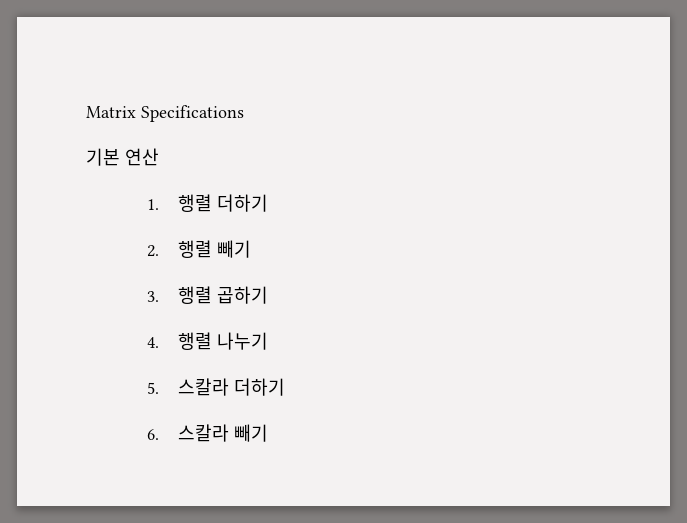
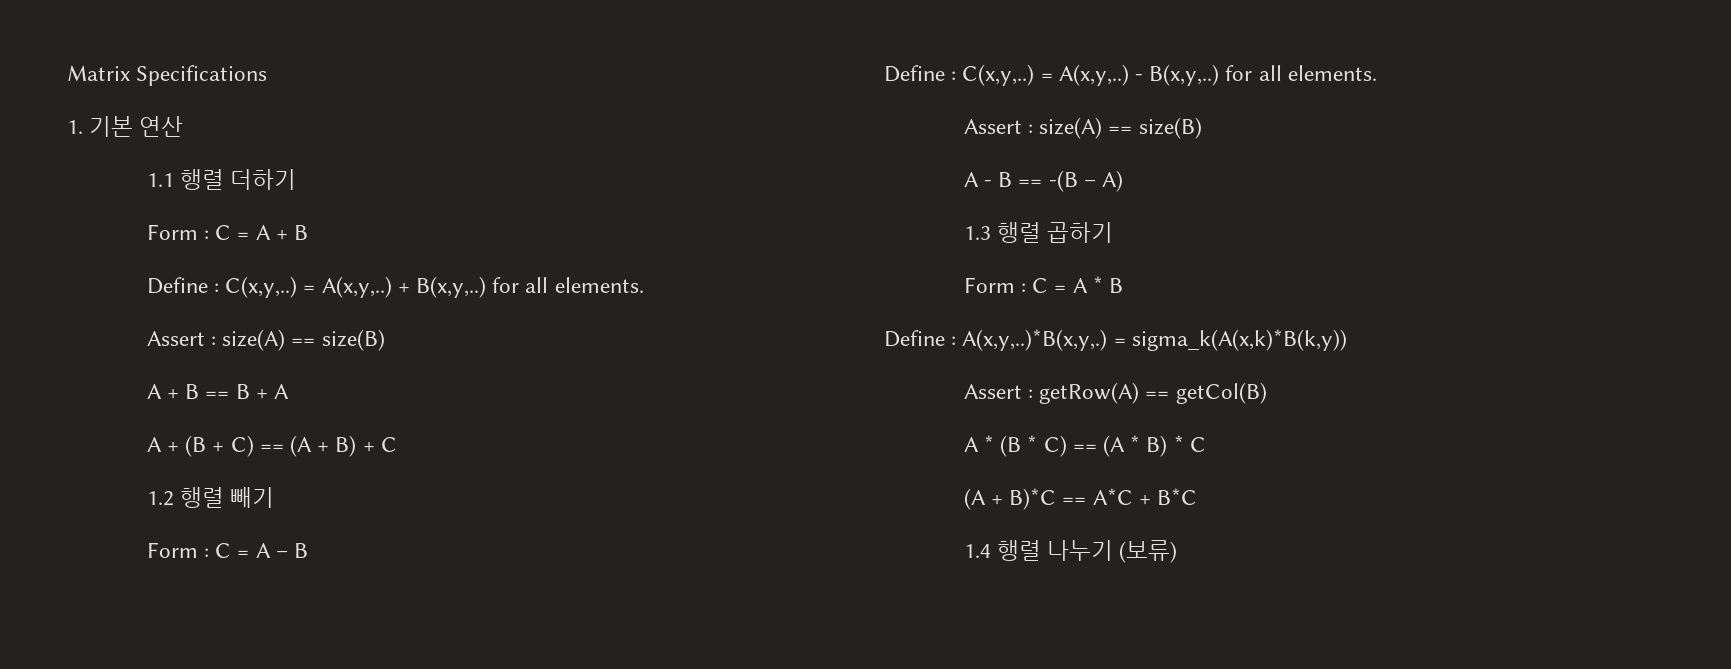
- 기본 연산
+ 1. 기본 연산
- 1. 행렬 더하기
+ 1.1 행렬 더하기
- 2. 행렬 빼기
- 3. 행렬 곱하기
- 4. 행렬 나누기
- 5. 스칼라 더하기
- 6. 스칼라 빼기
+ Form : C = A + B
+ Define : C(x,y,..) = A(x,y,..) + B(x,y,..) for all elements.
+ Assert : size(A) == size(B)
+ A + B == B + A
+ A + (B + C) == (A + B) + C
+ 1.2 행렬 빼기
+ Form : C = A – B
+ Define : C(x,y,..) = A(x,y,..) - B(x,y,..) for all elements.
+ Assert : size(A) == size(B)
+ A - B == -(B – A)
+ 1.3 행렬 곱하기
+ Form : C = A * B
+ Define : A(x,y,..)*B(x,y,.) = sigma_k(A(x,k)*B(k,y))
+ Assert : getRow(A) == getCol(B)
+ A * (B * C) == (A * B) * C
+ (A + B)*C == A*C + B*C
+ 1.4 행렬 나누기 (보류)

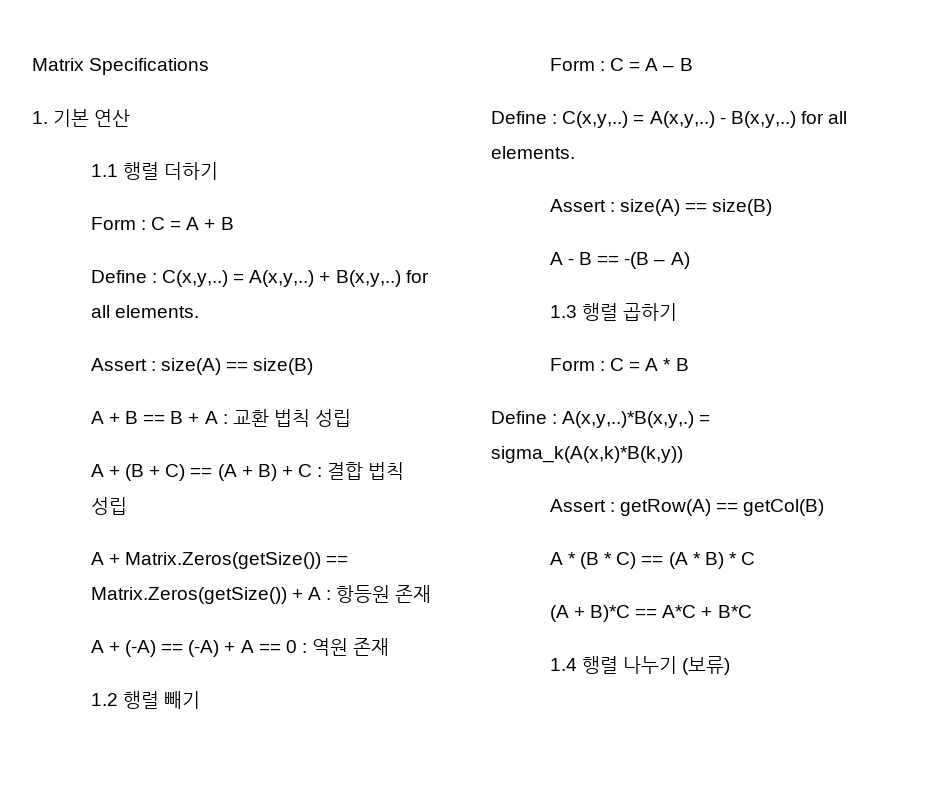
- A + B == B + A
+ A + B == B + A : 교환 법칙 성립
- A + (B + C) == (A + B) + C
+ A + (B + C) == (A + B) + C : 결합 법칙 성립
+ A + Matrix.Zeros(getSize()) == Matrix.Zeros(getSize()) + A : 항등원 존재
+ A + (-A) == (-A) + A == 0 : 역원 존재

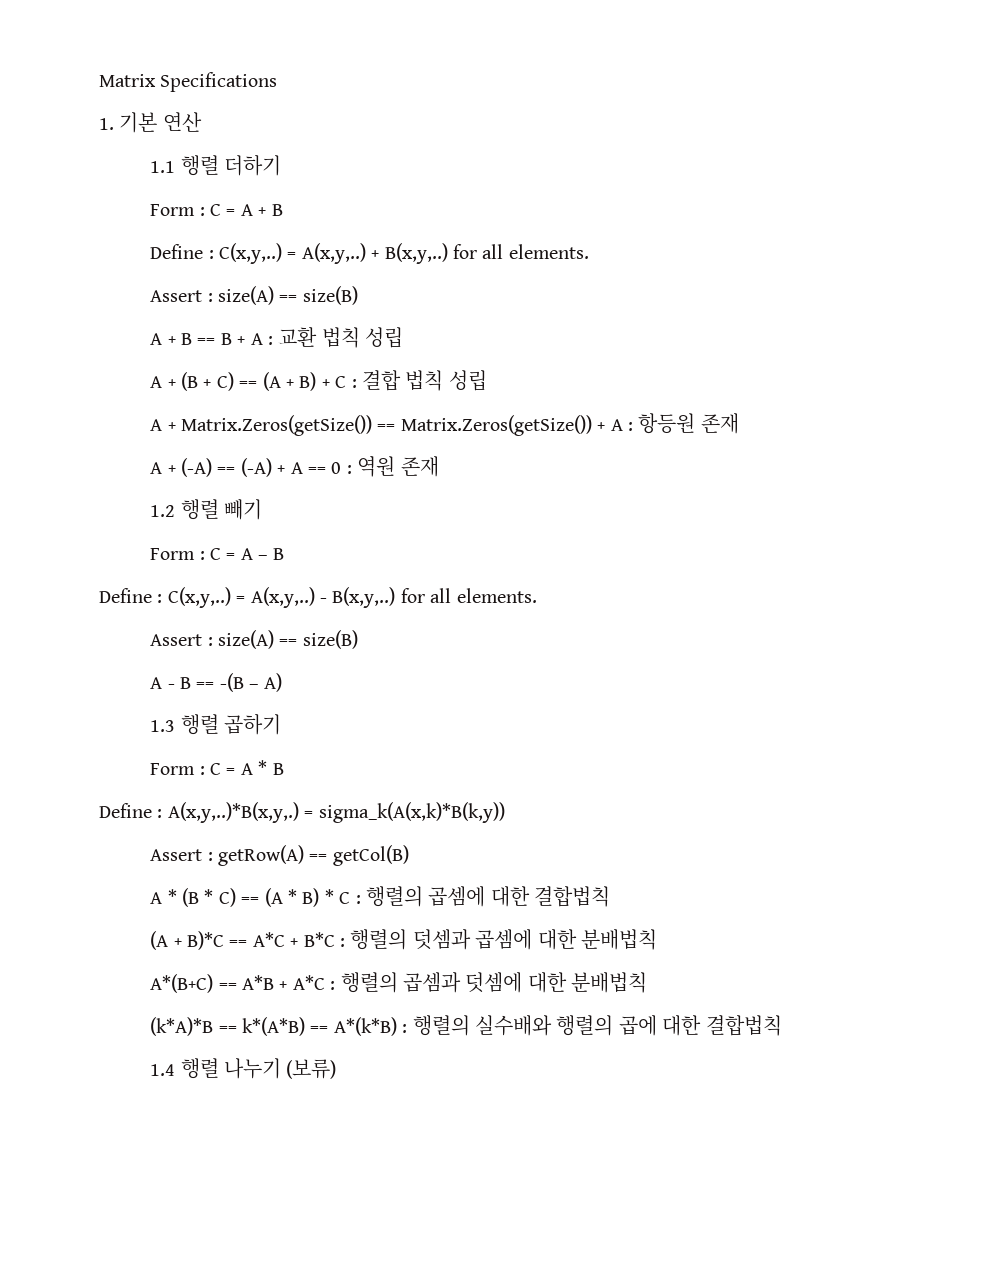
- A * (B * C) == (A * B) * C
+ A * (B * C) == (A * B) * C : 행렬의 곱셈에 대한 결합법칙
- (A + B)*C == A*C + B*C
+ (A + B)*C == A*C + B*C : 행렬의 덧셈과 곱셈에 대한 분배법칙
+ A*(B+C) == A*B + A*C : 행렬의 곱셈과 덧셈에 대한 분배법칙
+ (k*A)*B == k*(A*B) == A*(k*B) : 행렬의 실수배와 행렬의 곱에 대한 결합법칙

